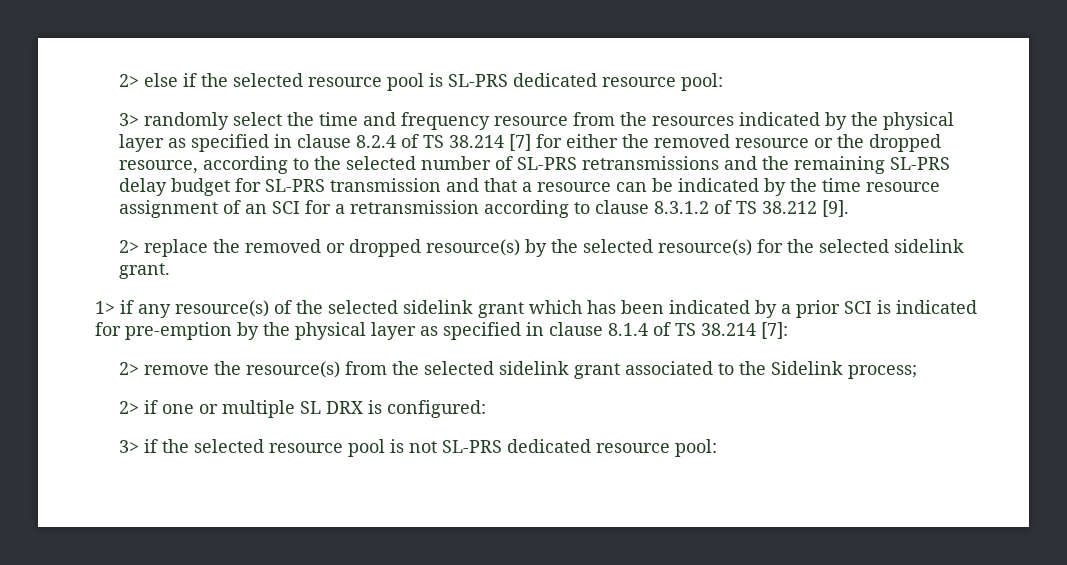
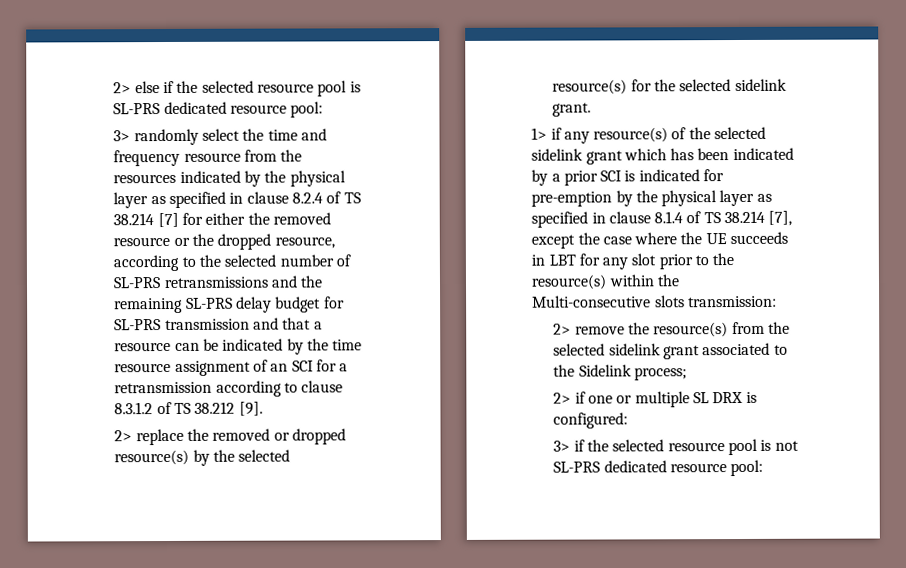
- 1> if any resource(s) of the selected sidelink grant which has been indicated by a prior SCI is indicated for pre-emption by the physical layer as specified in clause 8.1.4 of TS 38.214 [7]:
+ 1> if any resource(s) of the selected sidelink grant which has been indicated by a prior SCI is indicated for pre-emption by the physical layer as specified in clause 8.1.4 of TS 38.214 [7], except the case where the UE succeeds in LBT for any slot prior to the resource(s) within the Multi-consecutive slots transmission:

